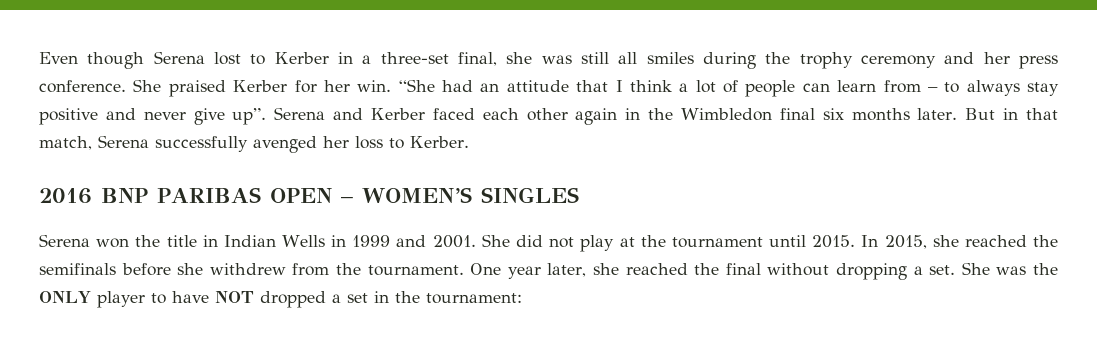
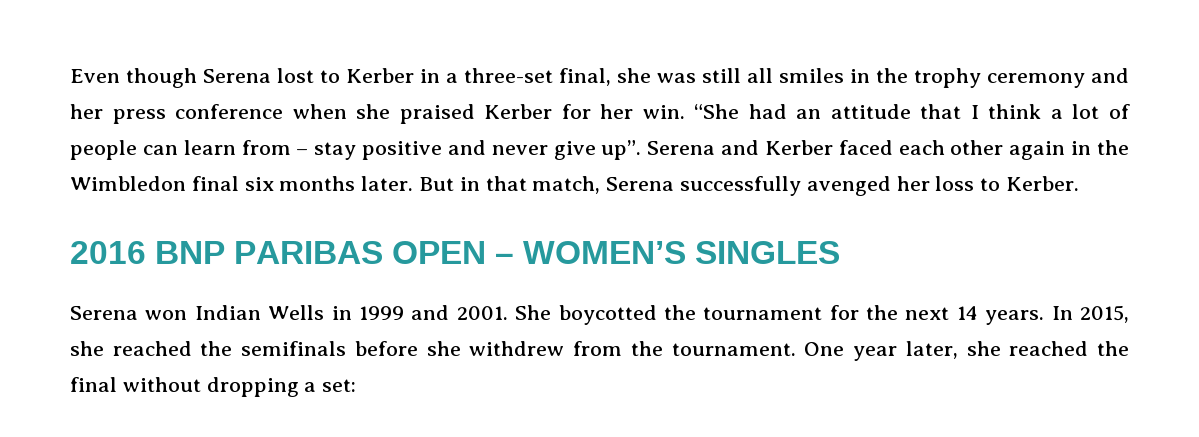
- Even though Serena lost to Kerber in a three-set final, she was still all smiles during the trophy ceremony and her press conference. She praised Kerber for her win.
+ Even though Serena lost to Kerber in a three-set final, she was still all smiles in the trophy ceremony and her press conference when she praised Kerber for her win.
- “She had an attitude that I think a lot of people can learn from – to always stay positive and never give up”.
+ “She had an attitude that I think a lot of people can learn from – stay positive and never give up”.
- Serena won the title in Indian Wells in 1999 and 2001.
+ Serena won Indian Wells in 1999 and 2001.
- She did not play at the tournament until 2015.
+ She boycotted the tournament for the next 14 years.
- One year later, she reached the final without dropping a set. She was the ONLY player to have NOT dropped a set in the tournament:
+ One year later, she reached the final without dropping a set:

